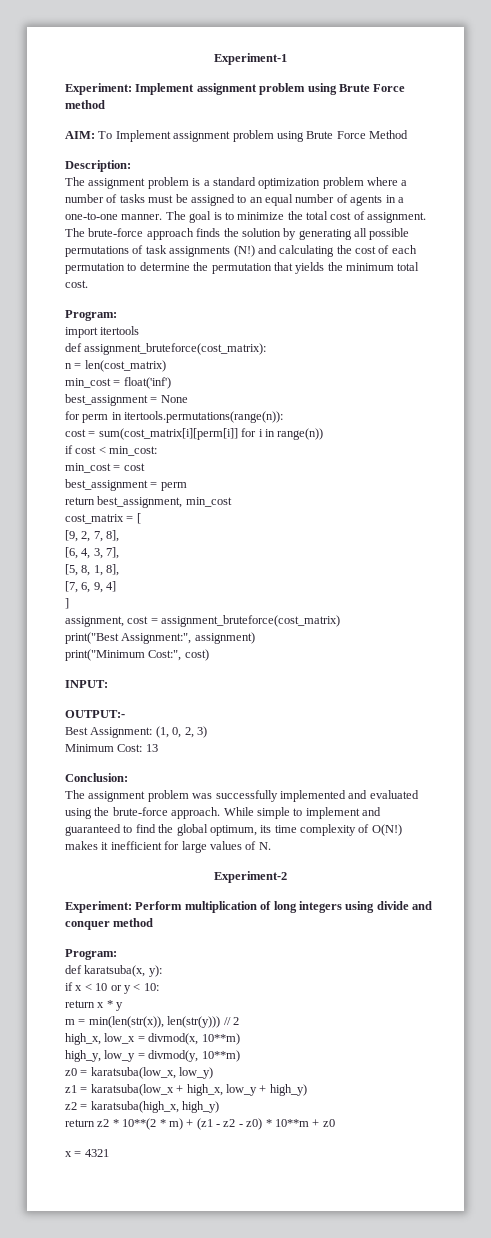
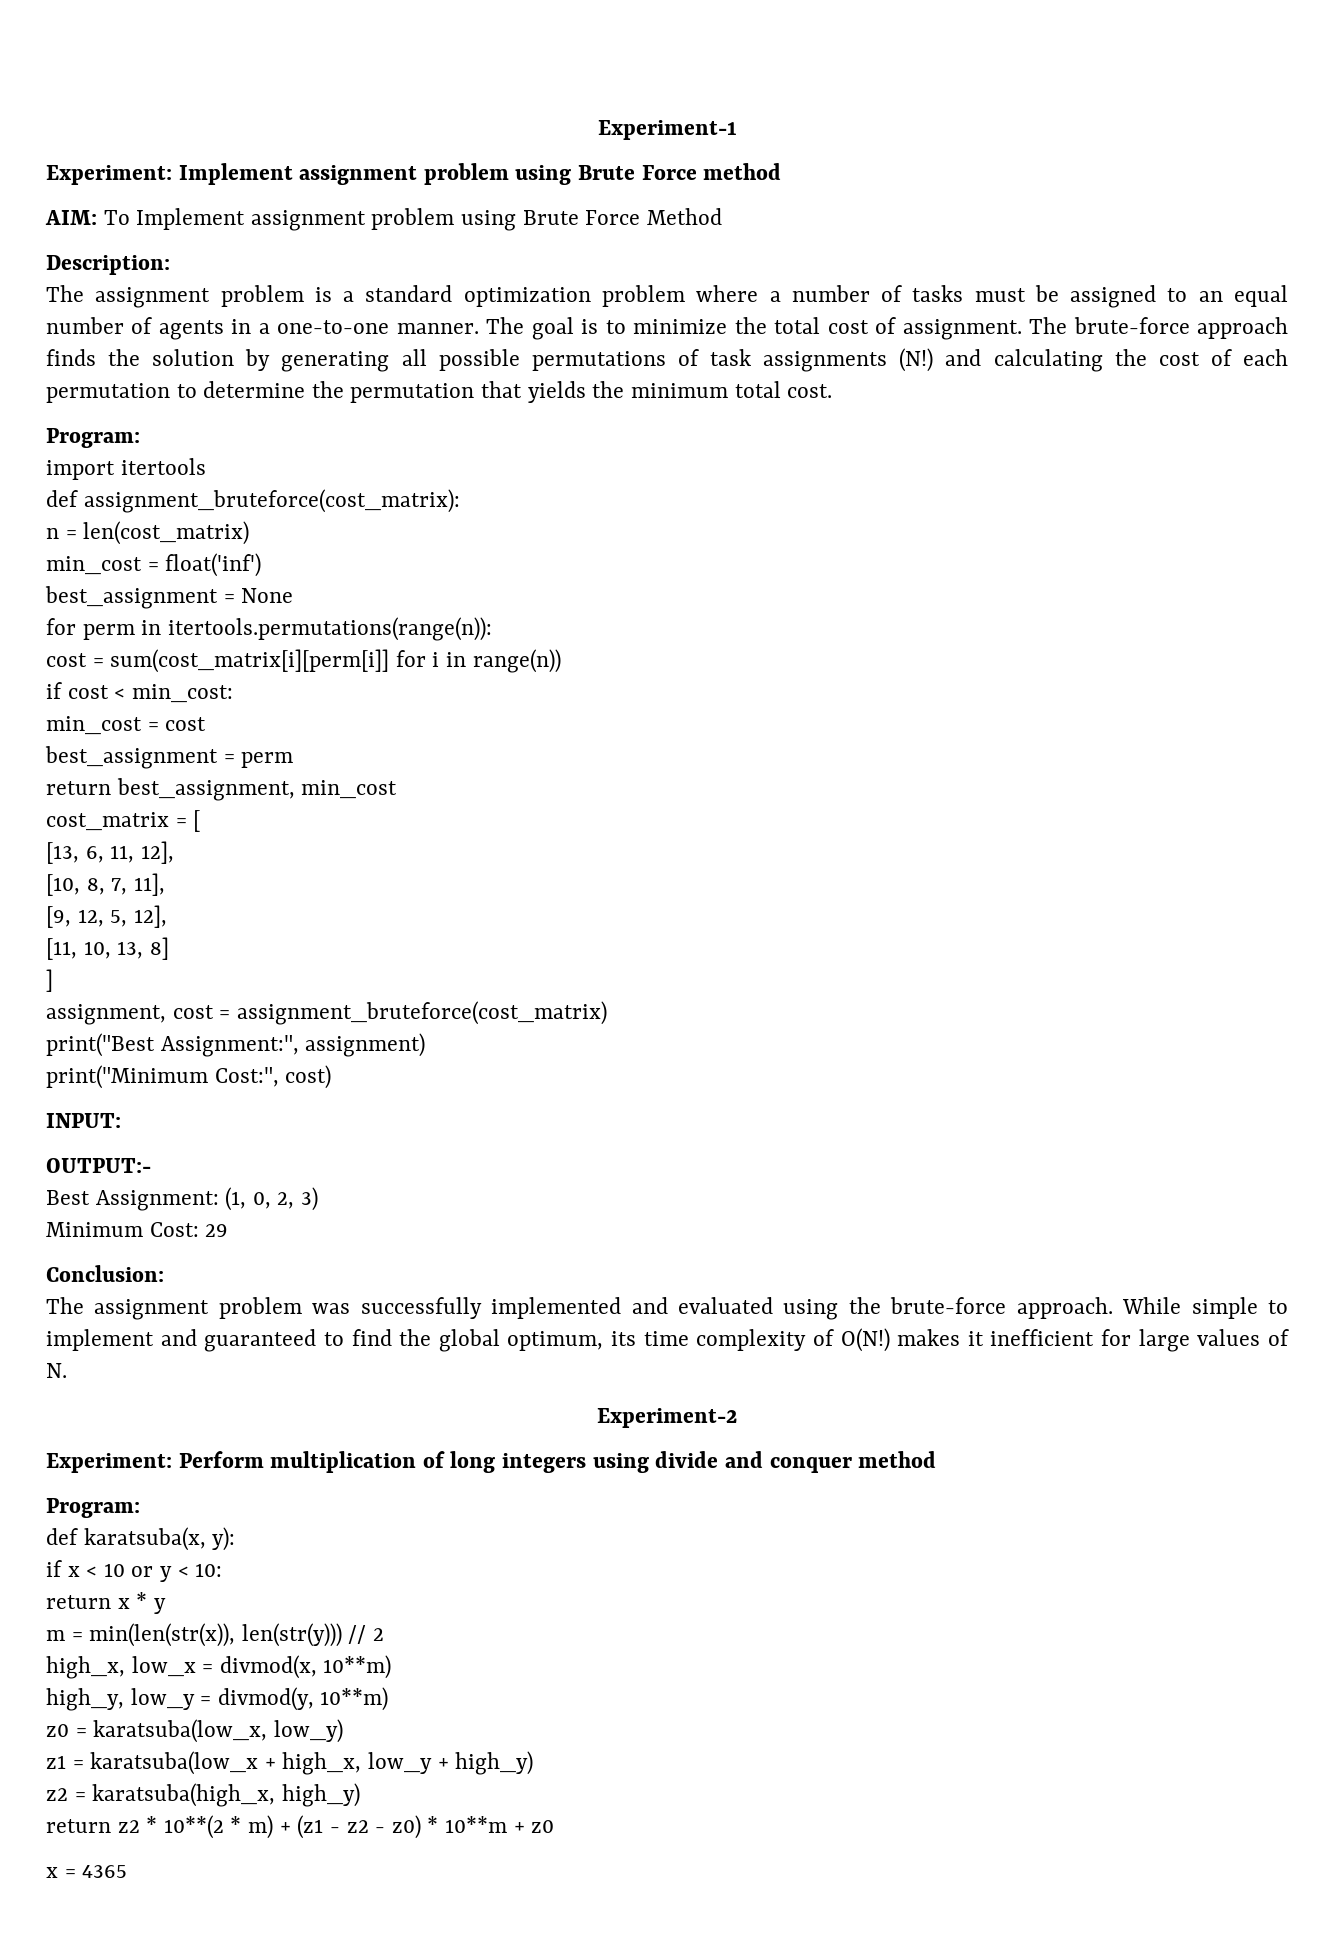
- [9, 2, 7, 8],
- [6, 4, 3, 7],
- [5, 8, 1, 8],
- [7, 6, 9, 4]
+ [13, 6, 11, 12],
+ [10, 8, 7, 11],
+ [9, 12, 5, 12],
+ [11, 10, 13, 8]
- Minimum Cost: 13
+ Minimum Cost: 29
- x = 4321
+ x = 4365

